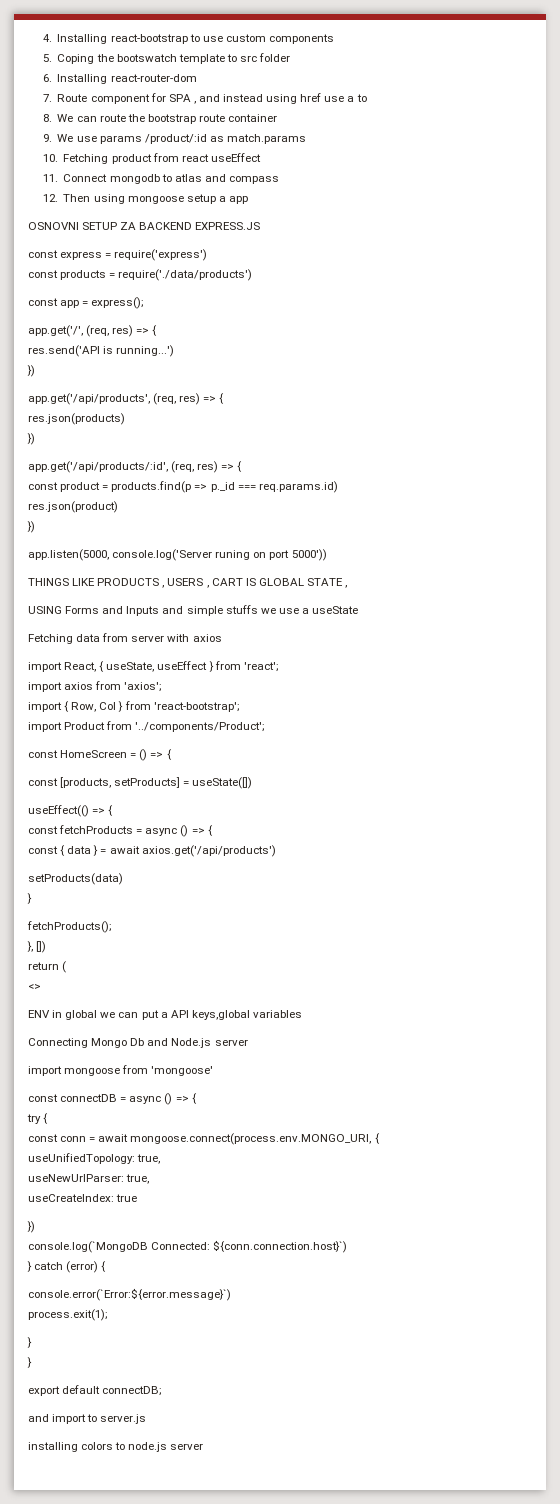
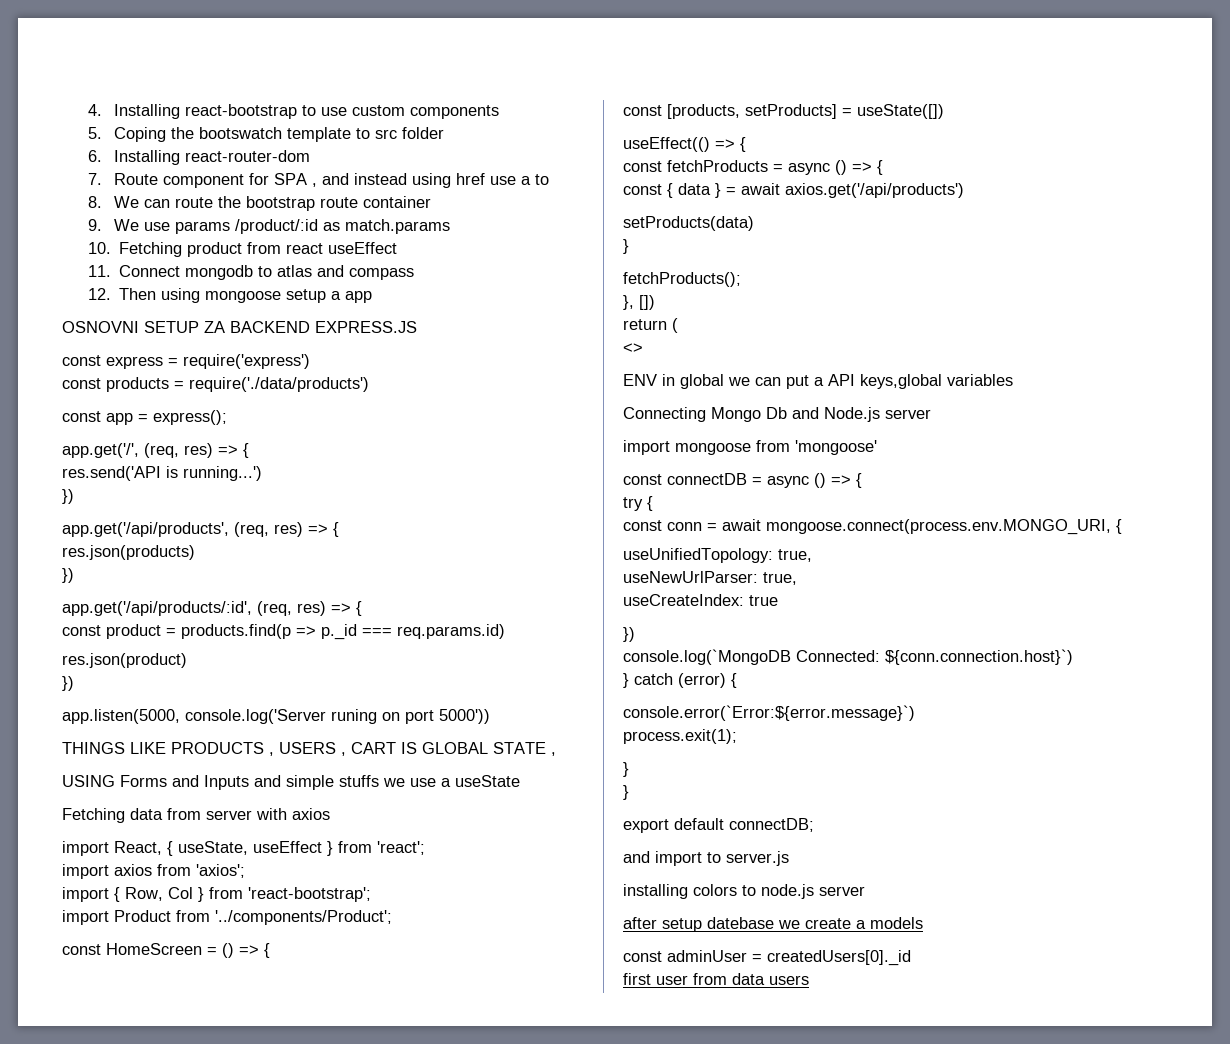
+ after setup datebase we create a models
+ const adminUser = createdUsers[0]._id
+ first user from data users

